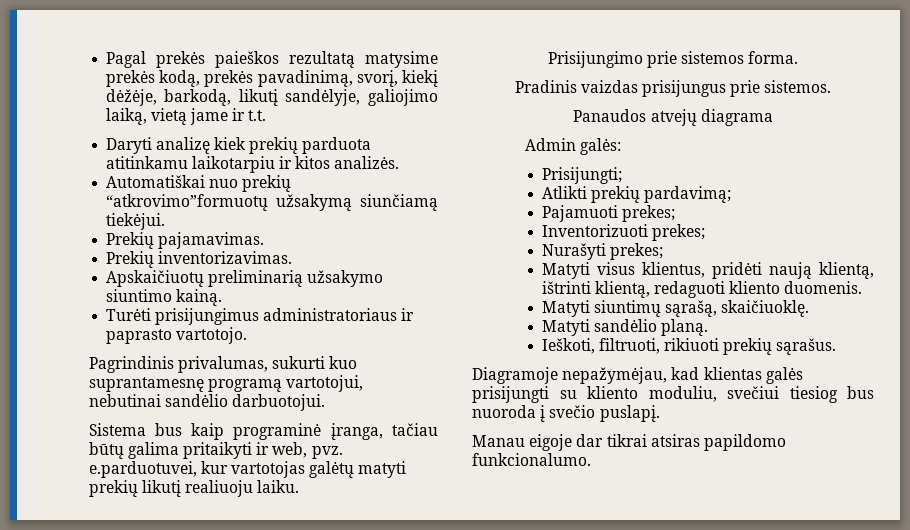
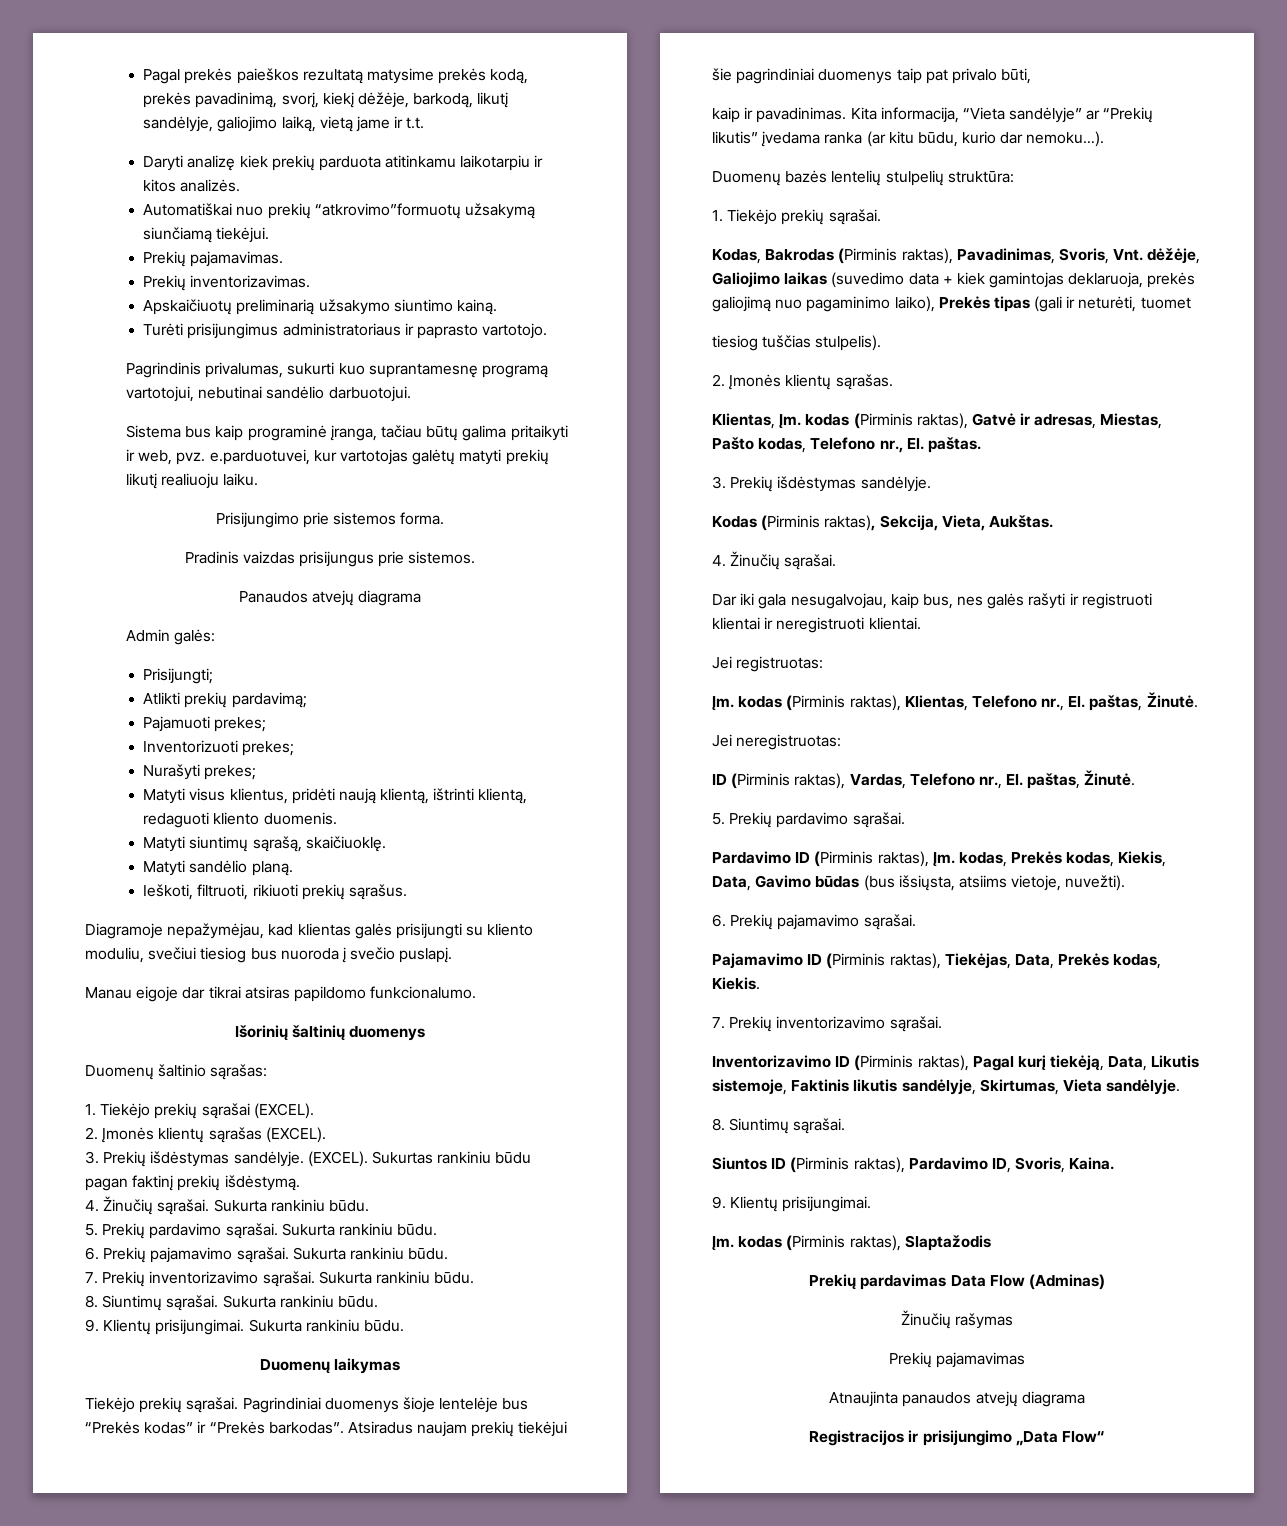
+ Išorinių šaltinių duomenys
+ Duomenų šaltinio sąrašas:
+ 1. Tiekėjo prekių sąrašai (EXCEL).
+ 2. Įmonės klientų sąrašas (EXCEL).
+ 3. Prekių išdėstymas sandėlyje. (EXCEL). Sukurtas rankiniu būdu pagan faktinį prekių išdėstymą.
+ 4. Žinučių sąrašai. Sukurta rankiniu būdu.
+ 5. Prekių pardavimo sąrašai. Sukurta rankiniu būdu.
+ 6. Prekių pajamavimo sąrašai. Sukurta rankiniu būdu.
+ 7. Prekių inventorizavimo sąrašai. Sukurta rankiniu būdu.
+ 8. Siuntimų sąrašai. Sukurta rankiniu būdu.
+ 9. Klientų prisijungimai. Sukurta rankiniu būdu.
+ Duomenų laikymas
+ Tiekėjo prekių sąrašai. Pagrindiniai duomenys šioje lentelėje bus “Prekės kodas” ir “Prekės barkodas”. Atsiradus naujam prekių tiekėjui šie pagrindiniai duomenys taip pat privalo būti,
+ kaip ir pavadinimas. Kita informacija, “Vieta sandėlyje” ar “Prekių likutis” įvedama ranka (ar kitu būdu, kurio dar nemoku…).
+ Duomenų bazės lentelių stulpelių struktūra:
+ 1. Tiekėjo prekių sąrašai.
+ Kodas, Bakrodas (Pirminis raktas), Pavadinimas, Svoris, Vnt. dėžėje, Galiojimo laikas (suvedimo data + kiek gamintojas deklaruoja, prekės galiojimą nuo pagaminimo laiko), Prekės tipas (gali ir neturėti, tuomet
+ tiesiog tuščias stulpelis).
+ 2. Įmonės klientų sąrašas.
+ Klientas, Įm. kodas (Pirminis raktas), Gatvė ir adresas, Miestas, Pašto kodas, Telefono nr., El. paštas.
+ 3. Prekių išdėstymas sandėlyje.
+ Kodas (Pirminis raktas), Sekcija, Vieta, Aukštas.
+ 4. Žinučių sąrašai.
+ Dar iki gala nesugalvojau, kaip bus, nes galės rašyti ir registruoti klientai ir neregistruoti klientai.
+ Jei registruotas:
+ Įm. kodas (Pirminis raktas), Klientas, Telefono nr., El. paštas, Žinutė.
+ Jei neregistruotas:
+ ID (Pirminis raktas), Vardas, Telefono nr., El. paštas, Žinutė.
+ 5. Prekių pardavimo sąrašai.
+ Pardavimo ID (Pirminis raktas), Įm. kodas, Prekės kodas, Kiekis, Data, Gavimo būdas (bus išsiųsta, atsiims vietoje, nuvežti).
+ 6. Prekių pajamavimo sąrašai.
+ Pajamavimo ID (Pirminis raktas), Tiekėjas, Data, Prekės kodas, Kiekis.
+ 7. Prekių inventorizavimo sąrašai.
+ Inventorizavimo ID (Pirminis raktas), Pagal kurį tiekėją, Data, Likutis sistemoje, Faktinis likutis sandėlyje, Skirtumas, Vieta sandėlyje.
+ 8. Siuntimų sąrašai.
+ Siuntos ID (Pirminis raktas), Pardavimo ID, Svoris, Kaina.
+ 9. Klientų prisijungimai.
+ Įm. kodas (Pirminis raktas), Slaptažodis
+ Prekių pardavimas Data Flow (Adminas)
+ Žinučių rašymas
+ Prekių pajamavimas
+ Atnaujinta panaudos atvejų diagrama
+ Registracijos ir prisijungimo „Data Flow“

